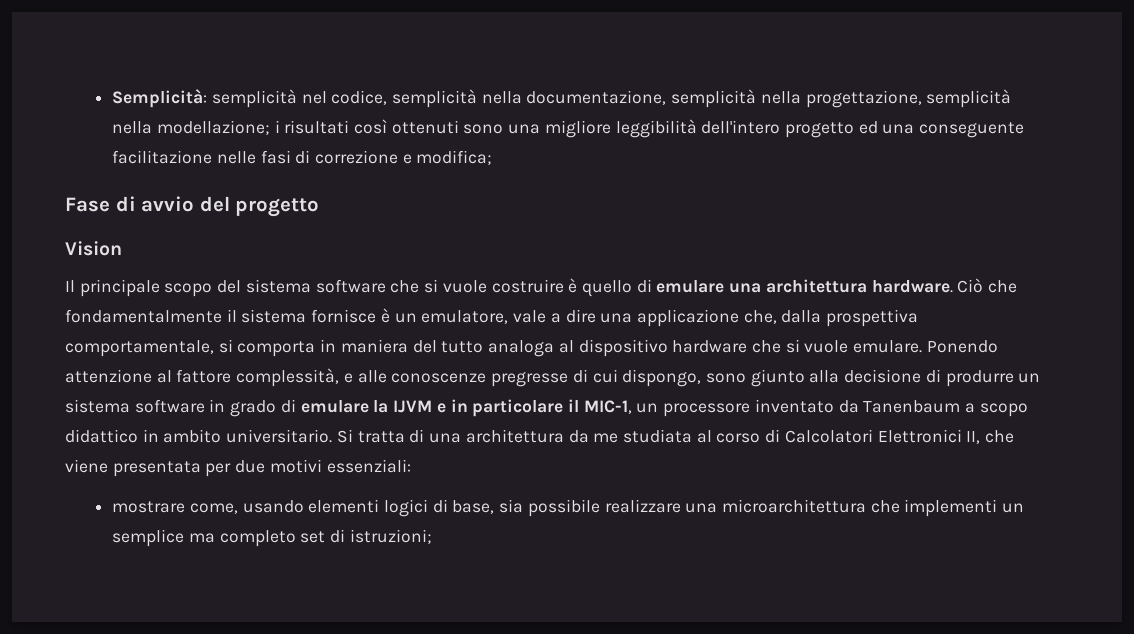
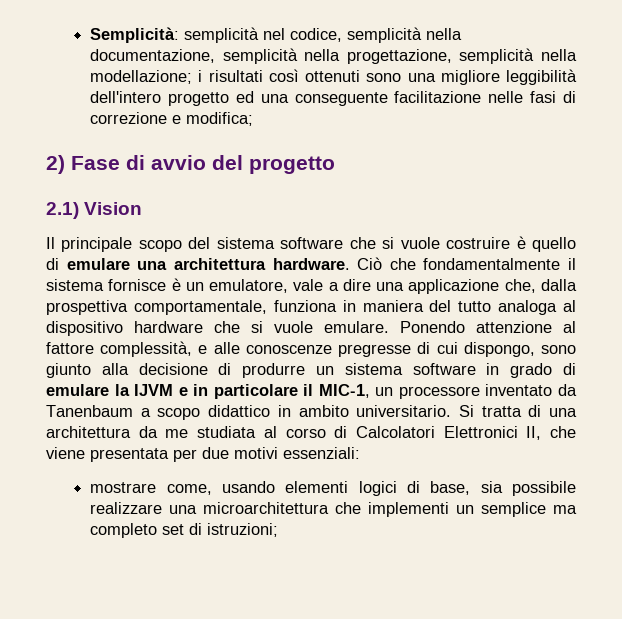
- Fase di avvio del progetto
+ 2) Fase di avvio del progetto
- Vision
+ 2.1) Vision
- Ciò che fondamentalmente il sistema fornisce è un emulatore, vale a dire una applicazione che, dalla prospettiva comportamentale, si comporta in maniera del tutto analoga al dispositivo hardware che si vuole emulare.
+ Ciò che fondamentalmente il sistema fornisce è un emulatore, vale a dire una applicazione che, dalla prospettiva comportamentale, funziona in maniera del tutto analoga al dispositivo hardware che si vuole emulare.

